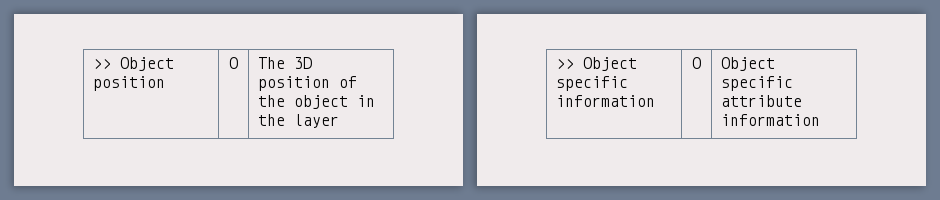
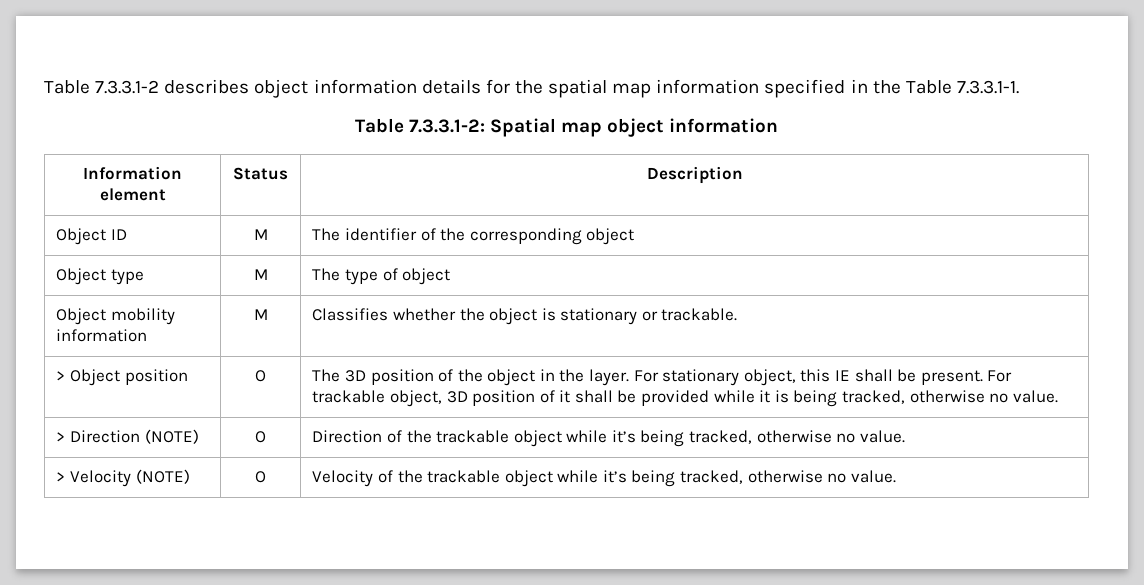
- >> Object position | O | The 3D position of the object in the layer
- >> Object specific information | O | Object specific attribute information
+ Table 7.3.3.1-2 describes object information details for the spatial map information specified in the Table 7.3.3.1-1.
+ Table 7.3.3.1-2: Spatial map object information
+ Information element | Status | Description
+ Object ID | M | The identifier of the corresponding object
+ Object type | M | The type of object
+ Object mobility information | M | Classifies whether the object is stationary or trackable.
+ > Object position | O | The 3D position of the object in the layer. For stationary object, this IE shall be present. For trackable object, 3D position of it shall be provided while it is being tracked, otherwise no value.
+ > Direction (NOTE) | O | Direction of the trackable object while it’s being tracked, otherwise no value.
+ > Velocity (NOTE) | O | Velocity of the trackable object while it’s being tracked, otherwise no value.

